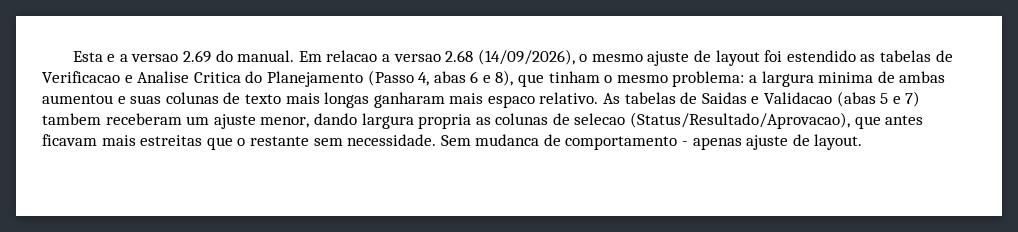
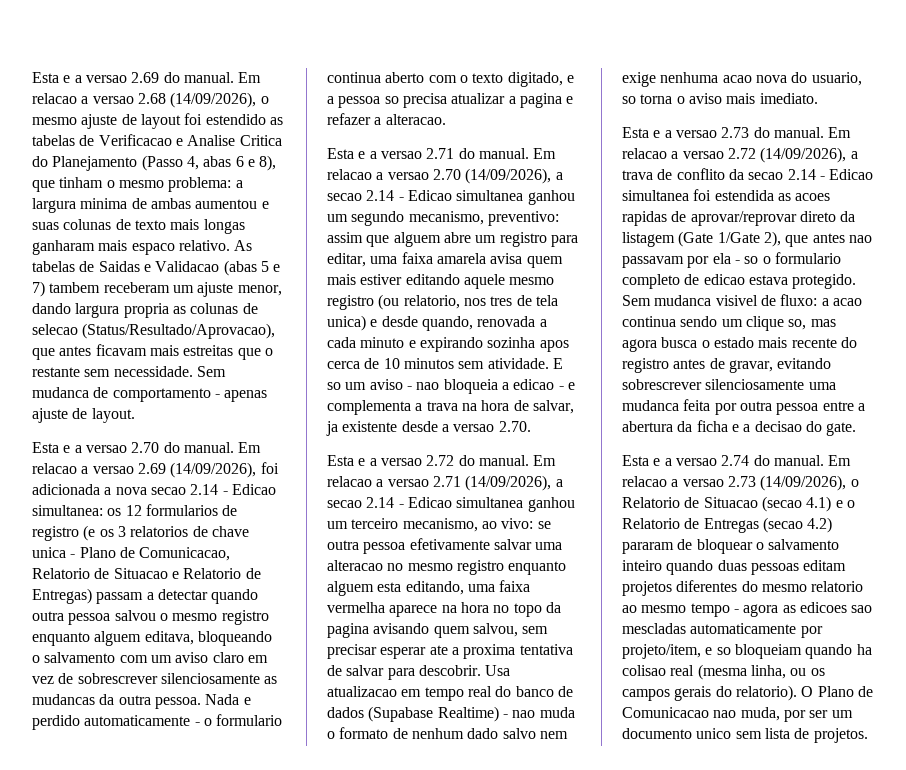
+ Esta e a versao 2.70 do manual. Em relacao a versao 2.69 (14/09/2026), foi adicionada a nova secao 2.14 - Edicao simultanea: os 12 formularios de registro (e os 3 relatorios de chave unica - Plano de Comunicacao, Relatorio de Situacao e Relatorio de Entregas) passam a detectar quando outra pessoa salvou o mesmo registro enquanto alguem editava, bloqueando o salvamento com um aviso claro em vez de sobrescrever silenciosamente as mudancas da outra pessoa. Nada e perdido automaticamente - o formulario continua aberto com o texto digitado, e a pessoa so precisa atualizar a pagina e refazer a alteracao.
+ Esta e a versao 2.71 do manual. Em relacao a versao 2.70 (14/09/2026), a secao 2.14 - Edicao simultanea ganhou um segundo mecanismo, preventivo: assim que alguem abre um registro para editar, uma faixa amarela avisa quem mais estiver editando aquele mesmo registro (ou relatorio, nos tres de tela unica) e desde quando, renovada a cada minuto e expirando sozinha apos cerca de 10 minutos sem atividade. E so um aviso - nao bloqueia a edicao - e complementa a trava na hora de salvar, ja existente desde a versao 2.70.
+ Esta e a versao 2.72 do manual. Em relacao a versao 2.71 (14/09/2026), a secao 2.14 - Edicao simultanea ganhou um terceiro mecanismo, ao vivo: se outra pessoa efetivamente salvar uma alteracao no mesmo registro enquanto alguem esta editando, uma faixa vermelha aparece na hora no topo da pagina avisando quem salvou, sem precisar esperar ate a proxima tentativa de salvar para descobrir. Usa atualizacao em tempo real do banco de dados (Supabase Realtime) - nao muda o formato de nenhum dado salvo nem exige nenhuma acao nova do usuario, so torna o aviso mais imediato.
+ Esta e a versao 2.73 do manual. Em relacao a versao 2.72 (14/09/2026), a trava de conflito da secao 2.14 - Edicao simultanea foi estendida as acoes rapidas de aprovar/reprovar direto da listagem (Gate 1/Gate 2), que antes nao passavam por ela - so o formulario completo de edicao estava protegido. Sem mudanca visivel de fluxo: a acao continua sendo um clique so, mas agora busca o estado mais recente do registro antes de gravar, evitando sobrescrever silenciosamente uma mudanca feita por outra pessoa entre a abertura da ficha e a decisao do gate.
+ Esta e a versao 2.74 do manual. Em relacao a versao 2.73 (14/09/2026), o Relatorio de Situacao (secao 4.1) e o Relatorio de Entregas (secao 4.2) pararam de bloquear o salvamento inteiro quando duas pessoas editam projetos diferentes do mesmo relatorio ao mesmo tempo - agora as edicoes sao mescladas automaticamente por projeto/item, e so bloqueiam quando ha colisao real (mesma linha, ou os campos gerais do relatorio). O Plano de Comunicacao nao muda, por ser um documento unico sem lista de projetos.

